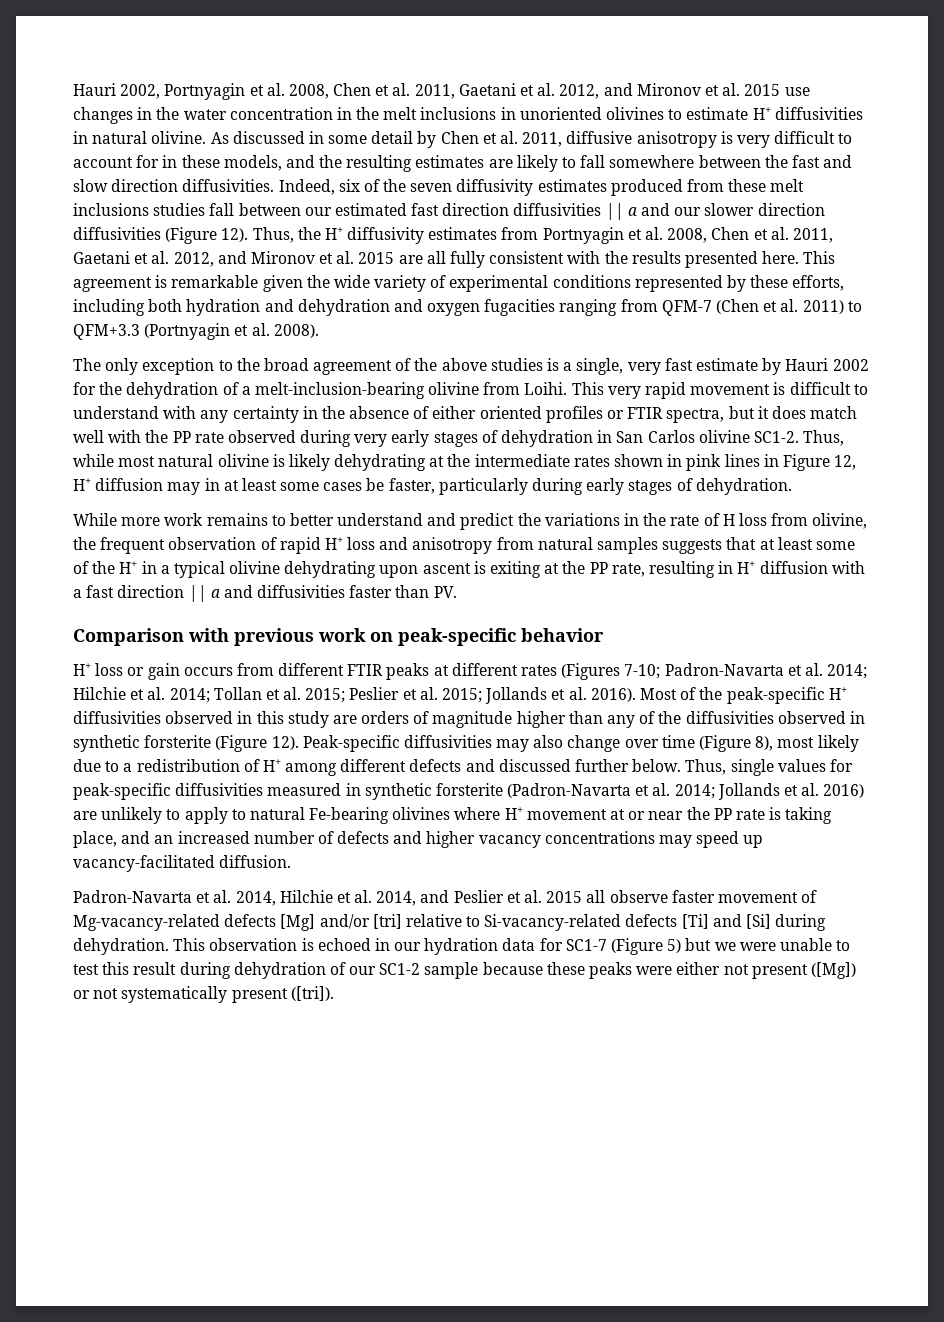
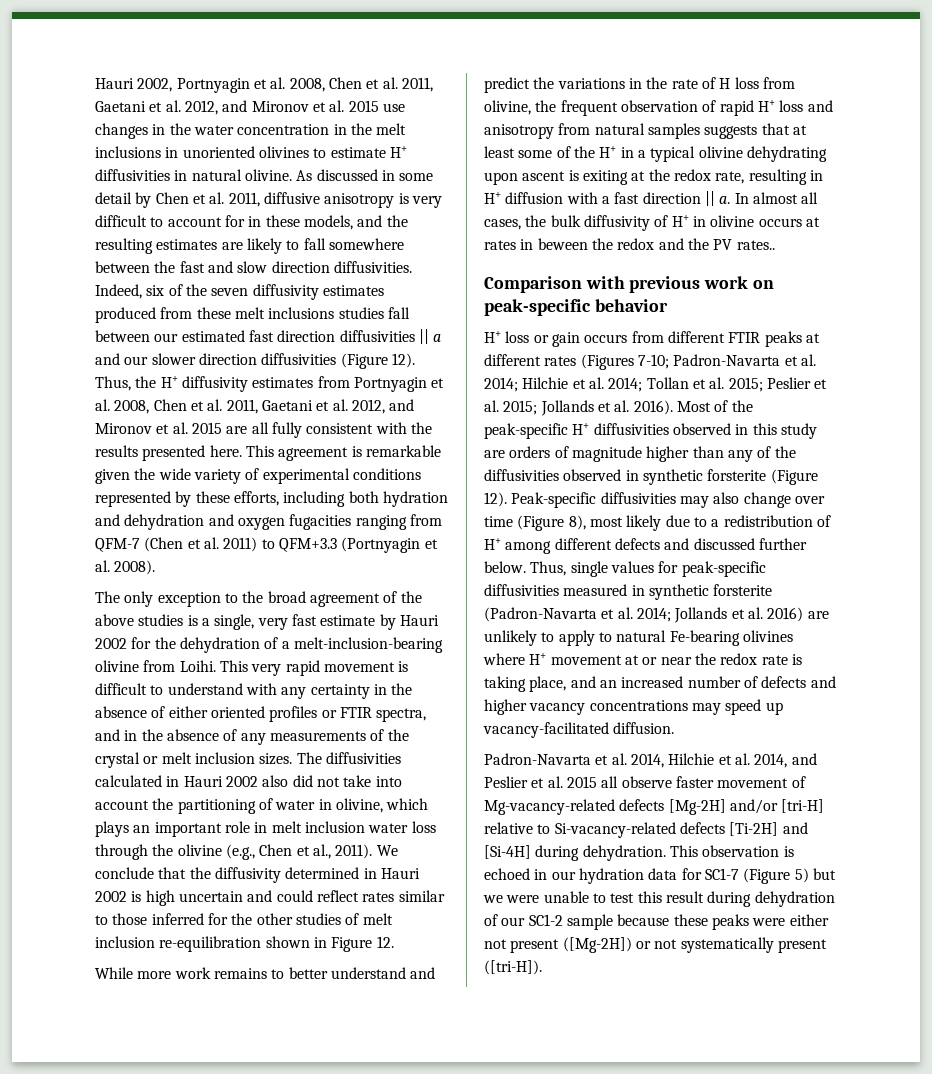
- This very rapid movement is difficult to understand with any certainty in the absence of either oriented profiles or FTIR spectra, but it does match well with the PP rate observed during very early stages of dehydration in San Carlos olivine SC1-2. Thus, while most natural olivine is likely dehydrating at the intermediate rates shown in pink lines in Figure 12, H+ diffusion may in at least some cases be faster, particularly during early stages of dehydration.
+ This very rapid movement is difficult to understand with any certainty in the absence of either oriented profiles or FTIR spectra, and in the absence of any measurements of the crystal or melt inclusion sizes. The diffusivities calculated in Hauri 2002 also did not take into account the partitioning of water in olivine, which plays an important role in melt inclusion water loss through the olivine (e.g., Chen et al., 2011). We conclude that the diffusivity determined in Hauri 2002 is high uncertain and could reflect rates similar to those inferred for the other studies of melt inclusion re-equilibration shown in Figure 12.
- While more work remains to better understand and predict the variations in the rate of H loss from olivine, the frequent observation of rapid H+ loss and anisotropy from natural samples suggests that at least some of the H+ in a typical olivine dehydrating upon ascent is exiting at the PP rate, resulting in H+ diffusion with a fast direction || a and diffusivities faster than PV.
+ While more work remains to better understand and predict the variations in the rate of H loss from olivine, the frequent observation of rapid H+ loss and anisotropy from natural samples suggests that at least some of the H+ in a typical olivine dehydrating upon ascent is exiting at the redox rate, resulting in H+ diffusion with a fast direction || a. In almost all cases, the bulk diffusivity of H+ in olivine occurs at rates in beween the redox and the PV rates..
- Thus, single values for peak-specific diffusivities measured in synthetic forsterite (Padron-Navarta et al. 2014; Jollands et al. 2016) are unlikely to apply to natural Fe-bearing olivines where H+ movement at or near the PP rate is taking place, and an increased number of defects and higher vacancy concentrations may speed up vacancy-facilitated diffusion.
+ Thus, single values for peak-specific diffusivities measured in synthetic forsterite (Padron-Navarta et al. 2014; Jollands et al. 2016) are unlikely to apply to natural Fe-bearing olivines where H+ movement at or near the redox rate is taking place, and an increased number of defects and higher vacancy concentrations may speed up vacancy-facilitated diffusion.
- Padron-Navarta et al. 2014, Hilchie et al. 2014, and Peslier et al. 2015 all observe faster movement of Mg-vacancy-related defects [Mg] and/or [tri] relative to Si-vacancy-related defects [Ti] and [Si] during dehydration.
+ Padron-Navarta et al. 2014, Hilchie et al. 2014, and Peslier et al. 2015 all observe faster movement of Mg-vacancy-related defects [Mg-2H] and/or [tri-H] relative to Si-vacancy-related defects [Ti-2H] and [Si-4H] during dehydration.
- This observation is echoed in our hydration data for SC1-7 (Figure 5) but we were unable to test this result during dehydration of our SC1-2 sample because these peaks were either not present ([Mg]) or not systematically present ([tri]).
+ This observation is echoed in our hydration data for SC1-7 (Figure 5) but we were unable to test this result during dehydration of our SC1-2 sample because these peaks were either not present ([Mg-2H]) or not systematically present ([tri-H]).

